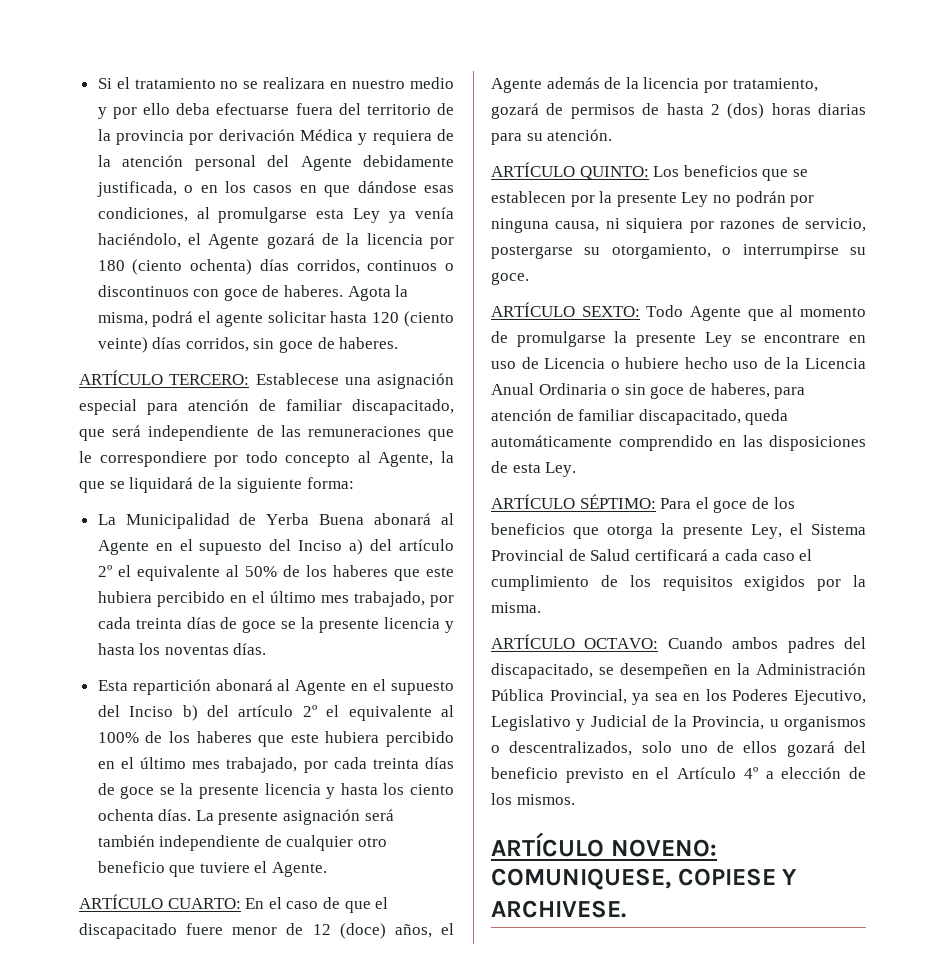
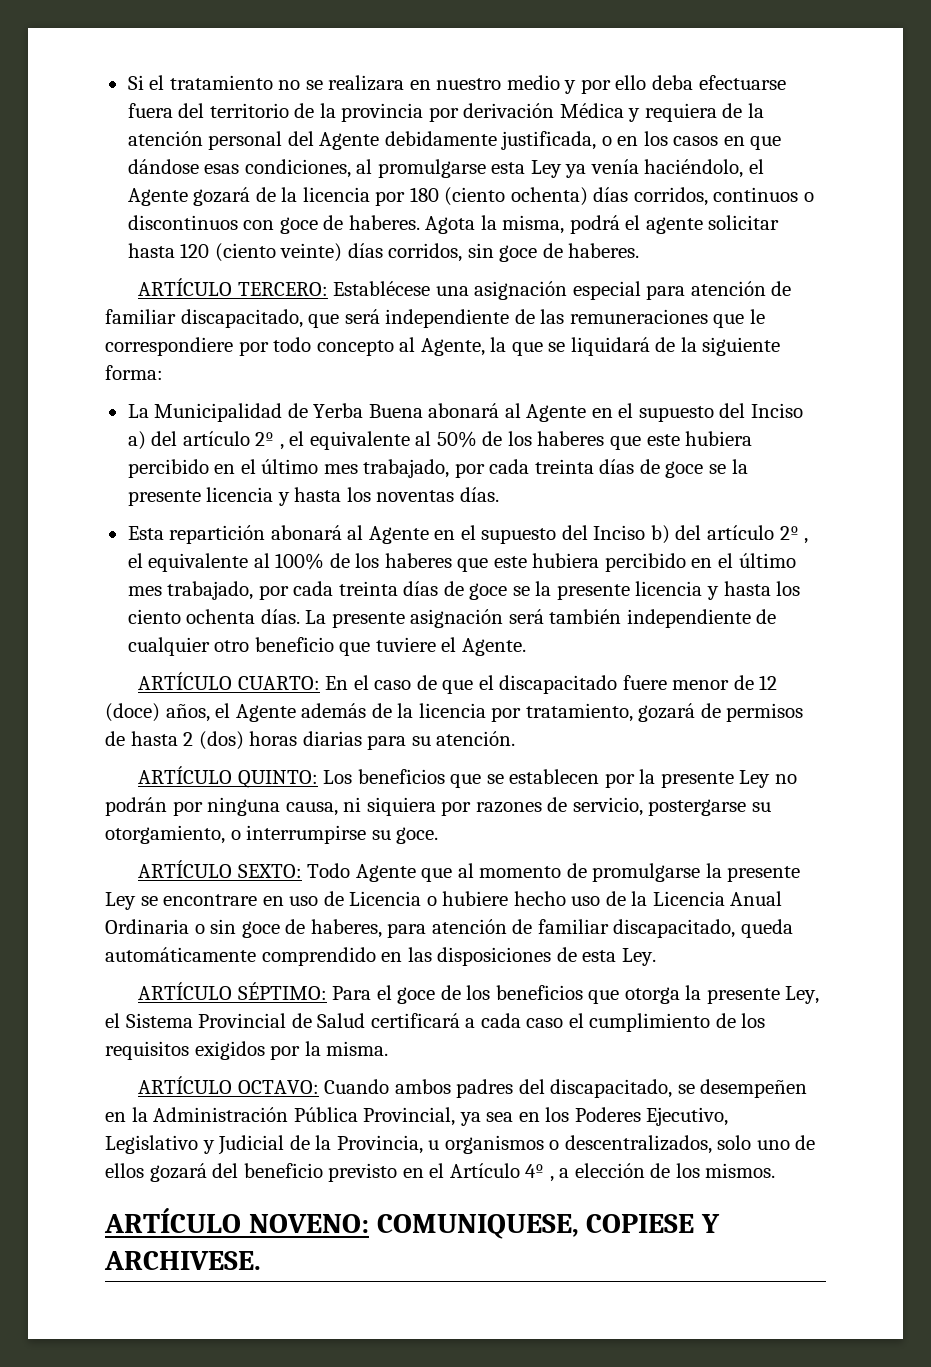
- ARTÍCULO TERCERO: Establecese una asignación especial para atención de familiar discapacitado, que será independiente de las remuneraciones que le correspondiere por todo concepto al Agente, la que se liquidará de la siguiente forma:
+ ARTÍCULO TERCERO: Establécese una asignación especial para atención de familiar discapacitado, que será independiente de las remuneraciones que le correspondiere por todo concepto al Agente, la que se liquidará de la siguiente forma:
- La Municipalidad de Yerba Buena abonará al Agente en el supuesto del Inciso a) del artículo 2º el equivalente al 50% de los haberes que este hubiera percibido en el último mes trabajado, por cada treinta días de goce se la presente licencia y hasta los noventas días.
+ La Municipalidad de Yerba Buena abonará al Agente en el supuesto del Inciso a) del artículo 2º , el equivalente al 50% de los haberes que este hubiera percibido en el último mes trabajado, por cada treinta días de goce se la presente licencia y hasta los noventas días.
- Esta repartición abonará al Agente en el supuesto del Inciso b) del artículo 2º el equivalente al 100% de los haberes que este hubiera percibido en el último mes trabajado, por cada treinta días de goce se la presente licencia y hasta los ciento ochenta días.
+ Esta repartición abonará al Agente en el supuesto del Inciso b) del artículo 2º , el equivalente al 100% de los haberes que este hubiera percibido en el último mes trabajado, por cada treinta días de goce se la presente licencia y hasta los ciento ochenta días.
- ARTÍCULO OCTAVO: Cuando ambos padres del discapacitado, se desempeñen en la Administración Pública Provincial, ya sea en los Poderes Ejecutivo, Legislativo y Judicial de la Provincia, u organismos o descentralizados, solo uno de ellos gozará del beneficio previsto en el Artículo 4º a elección de los mismos.
+ ARTÍCULO OCTAVO: Cuando ambos padres del discapacitado, se desempeñen en la Administración Pública Provincial, ya sea en los Poderes Ejecutivo, Legislativo y Judicial de la Provincia, u organismos o descentralizados, solo uno de ellos gozará del beneficio previsto en el Artículo 4º , a elección de los mismos.

